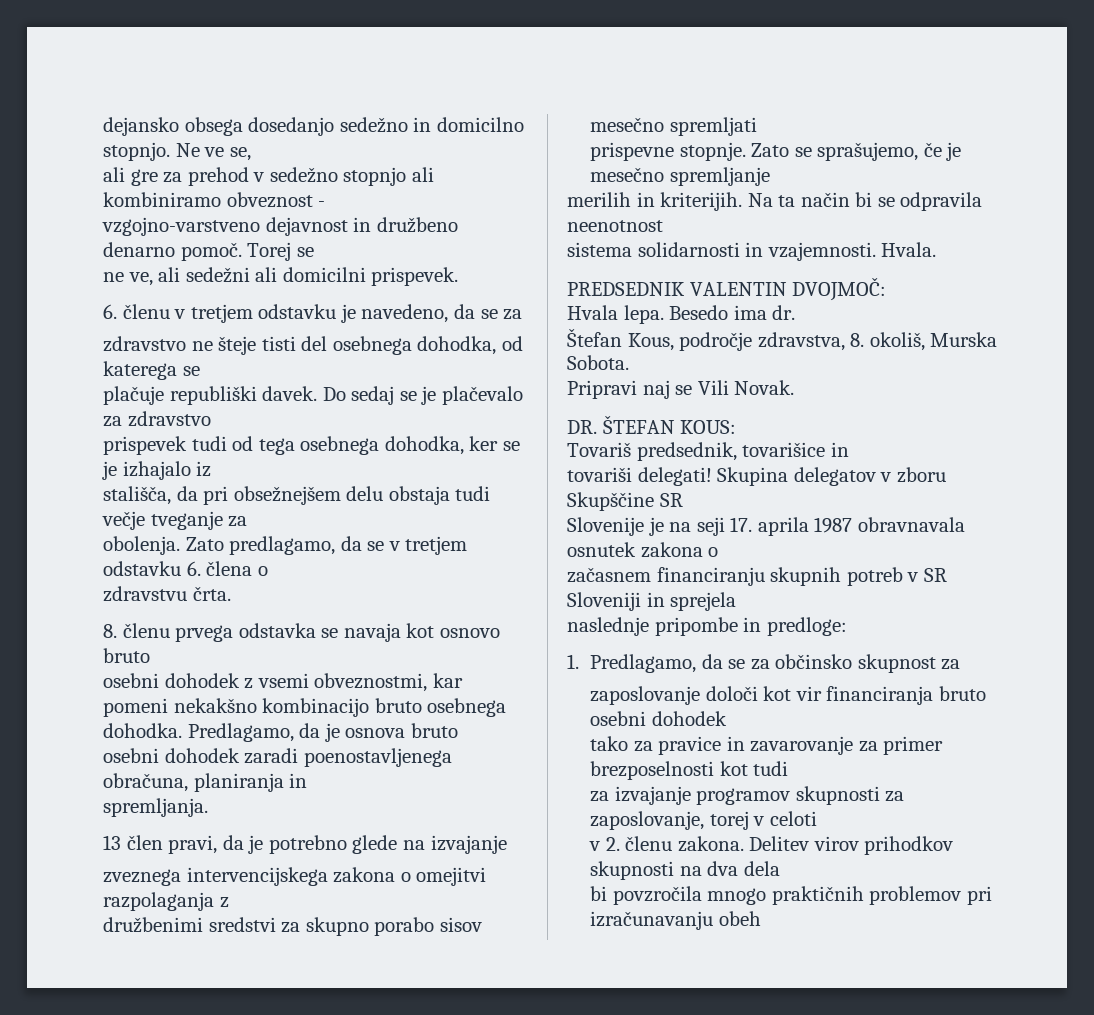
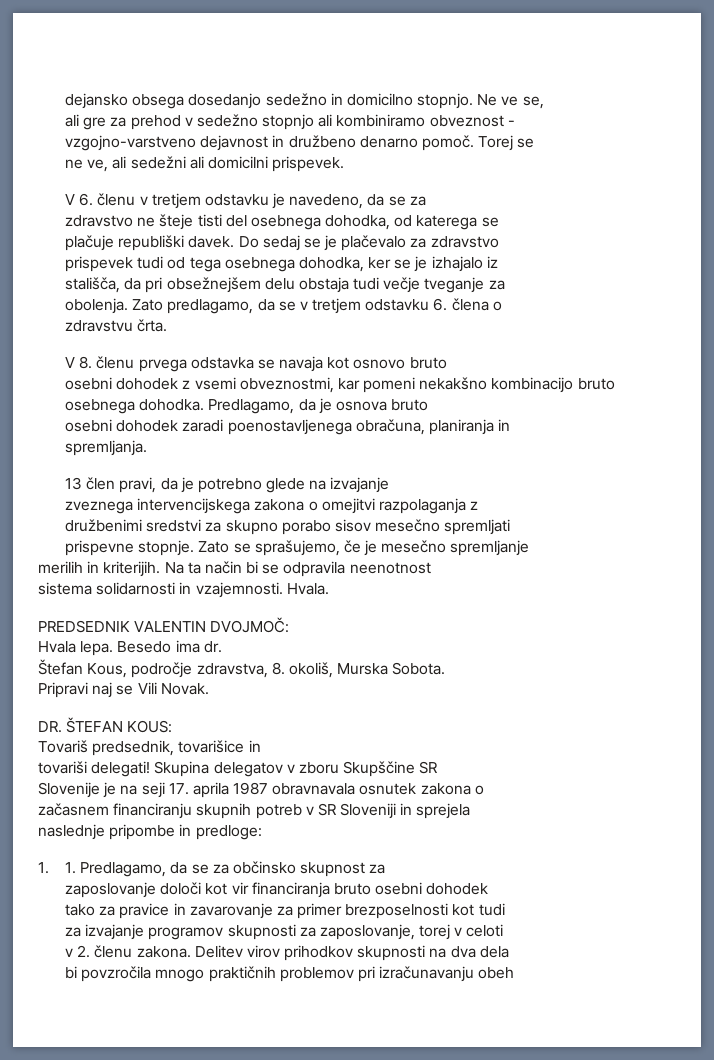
- 6. členu v tretjem odstavku je navedeno, da se za
+ V 6. členu v tretjem odstavku je navedeno, da se za
- 8. členu prvega odstavka se navaja kot osnovo bruto
+ V 8. členu prvega odstavka se navaja kot osnovo bruto
- 1. Predlagamo, da se za občinsko skupnost za
+ 1. 1. Predlagamo, da se za občinsko skupnost za

